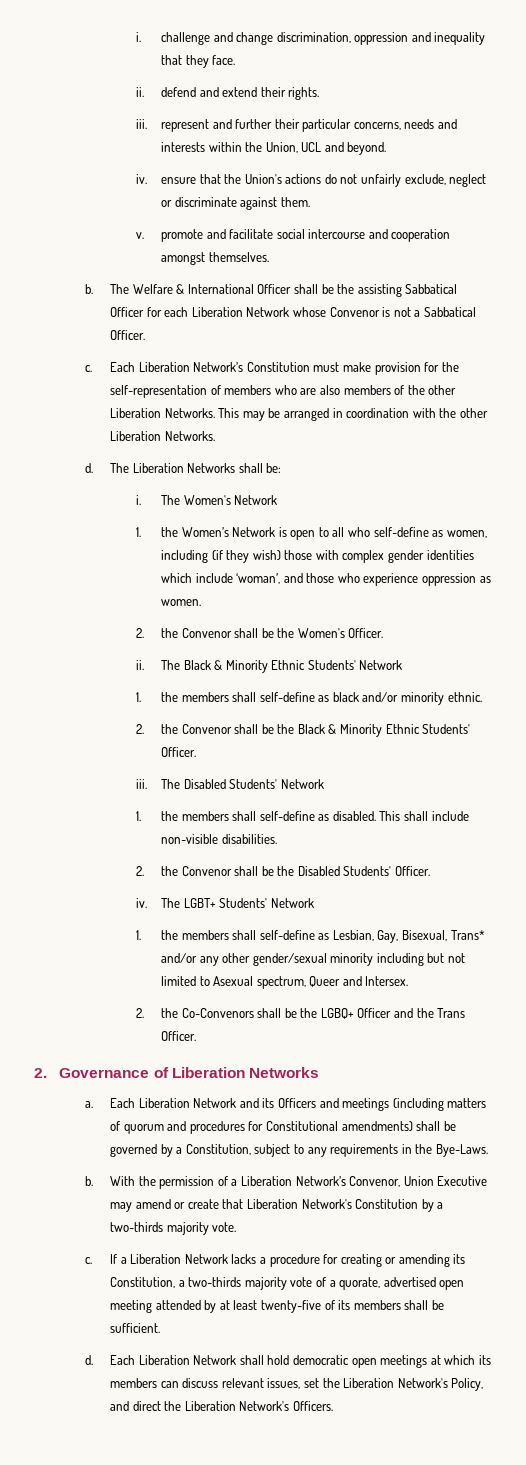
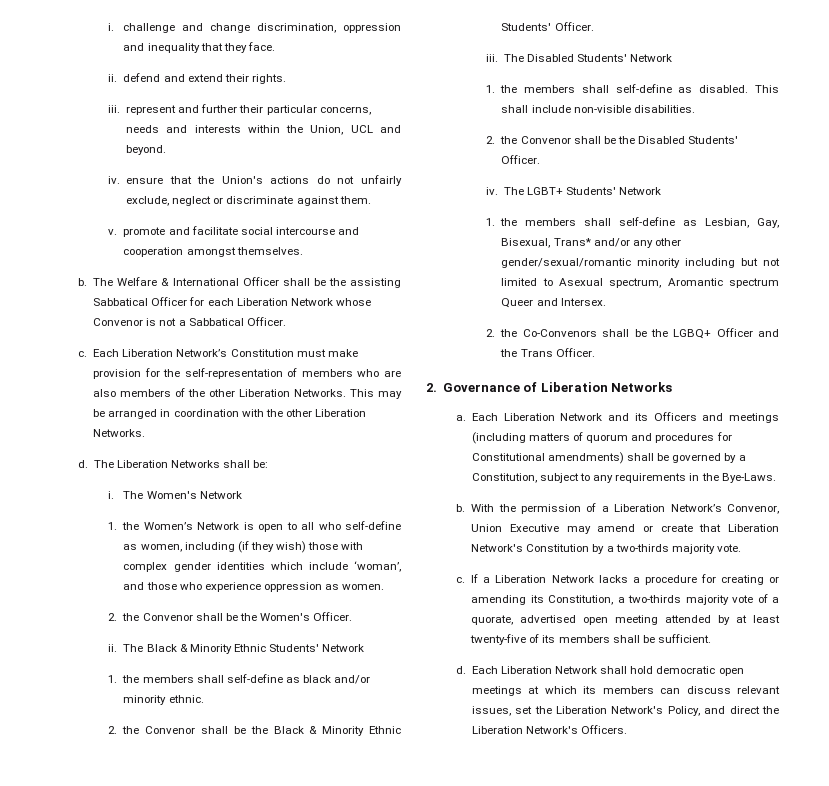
- 1. the members shall self-define as Lesbian, Gay, Bisexual, Trans* and/or any other gender/sexual minority including but not limited to Asexual spectrum, Queer and Intersex.
+ 1. the members shall self-define as Lesbian, Gay, Bisexual, Trans* and/or any other gender/sexual/romantic minority including but not limited to Asexual spectrum, Aromantic spectrum Queer and Intersex.

